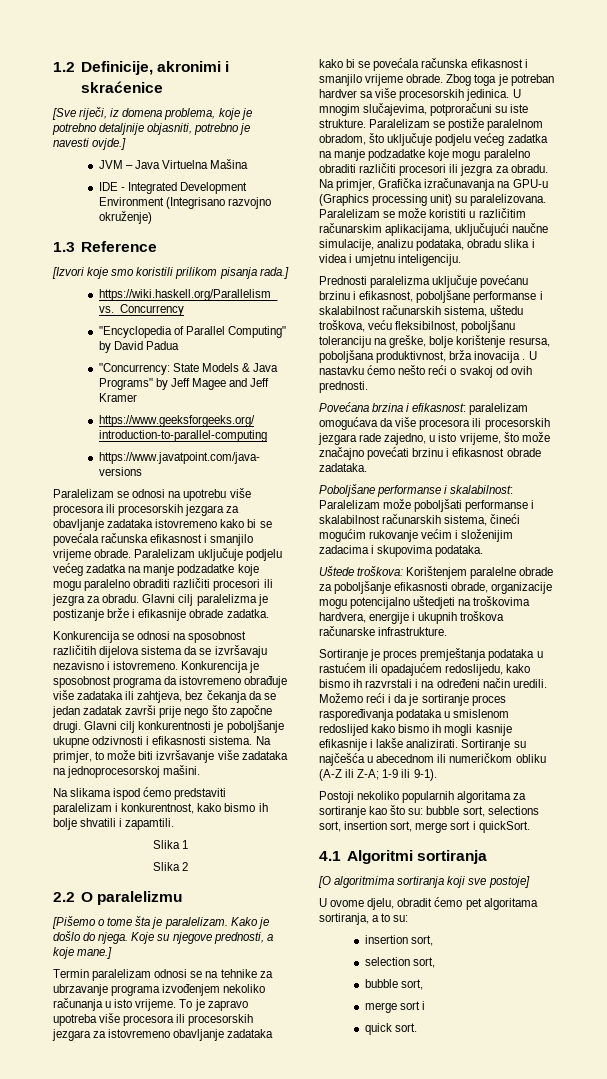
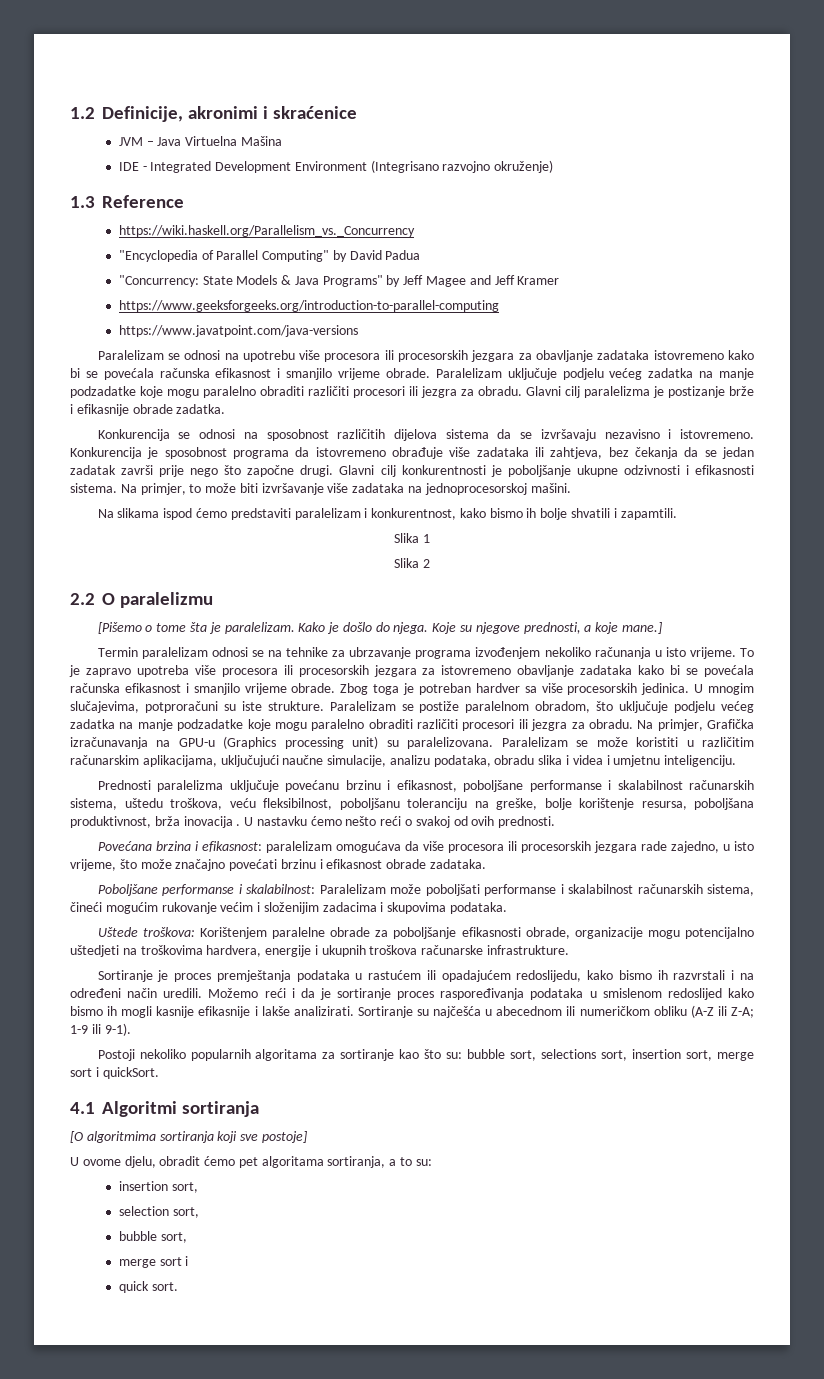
- [Sve riječi, iz domena problema, koje je potrebno detaljnije objasniti, potrebno je navesti ovjde.]
- [Izvori koje smo koristili prilikom pisanja rada.]

